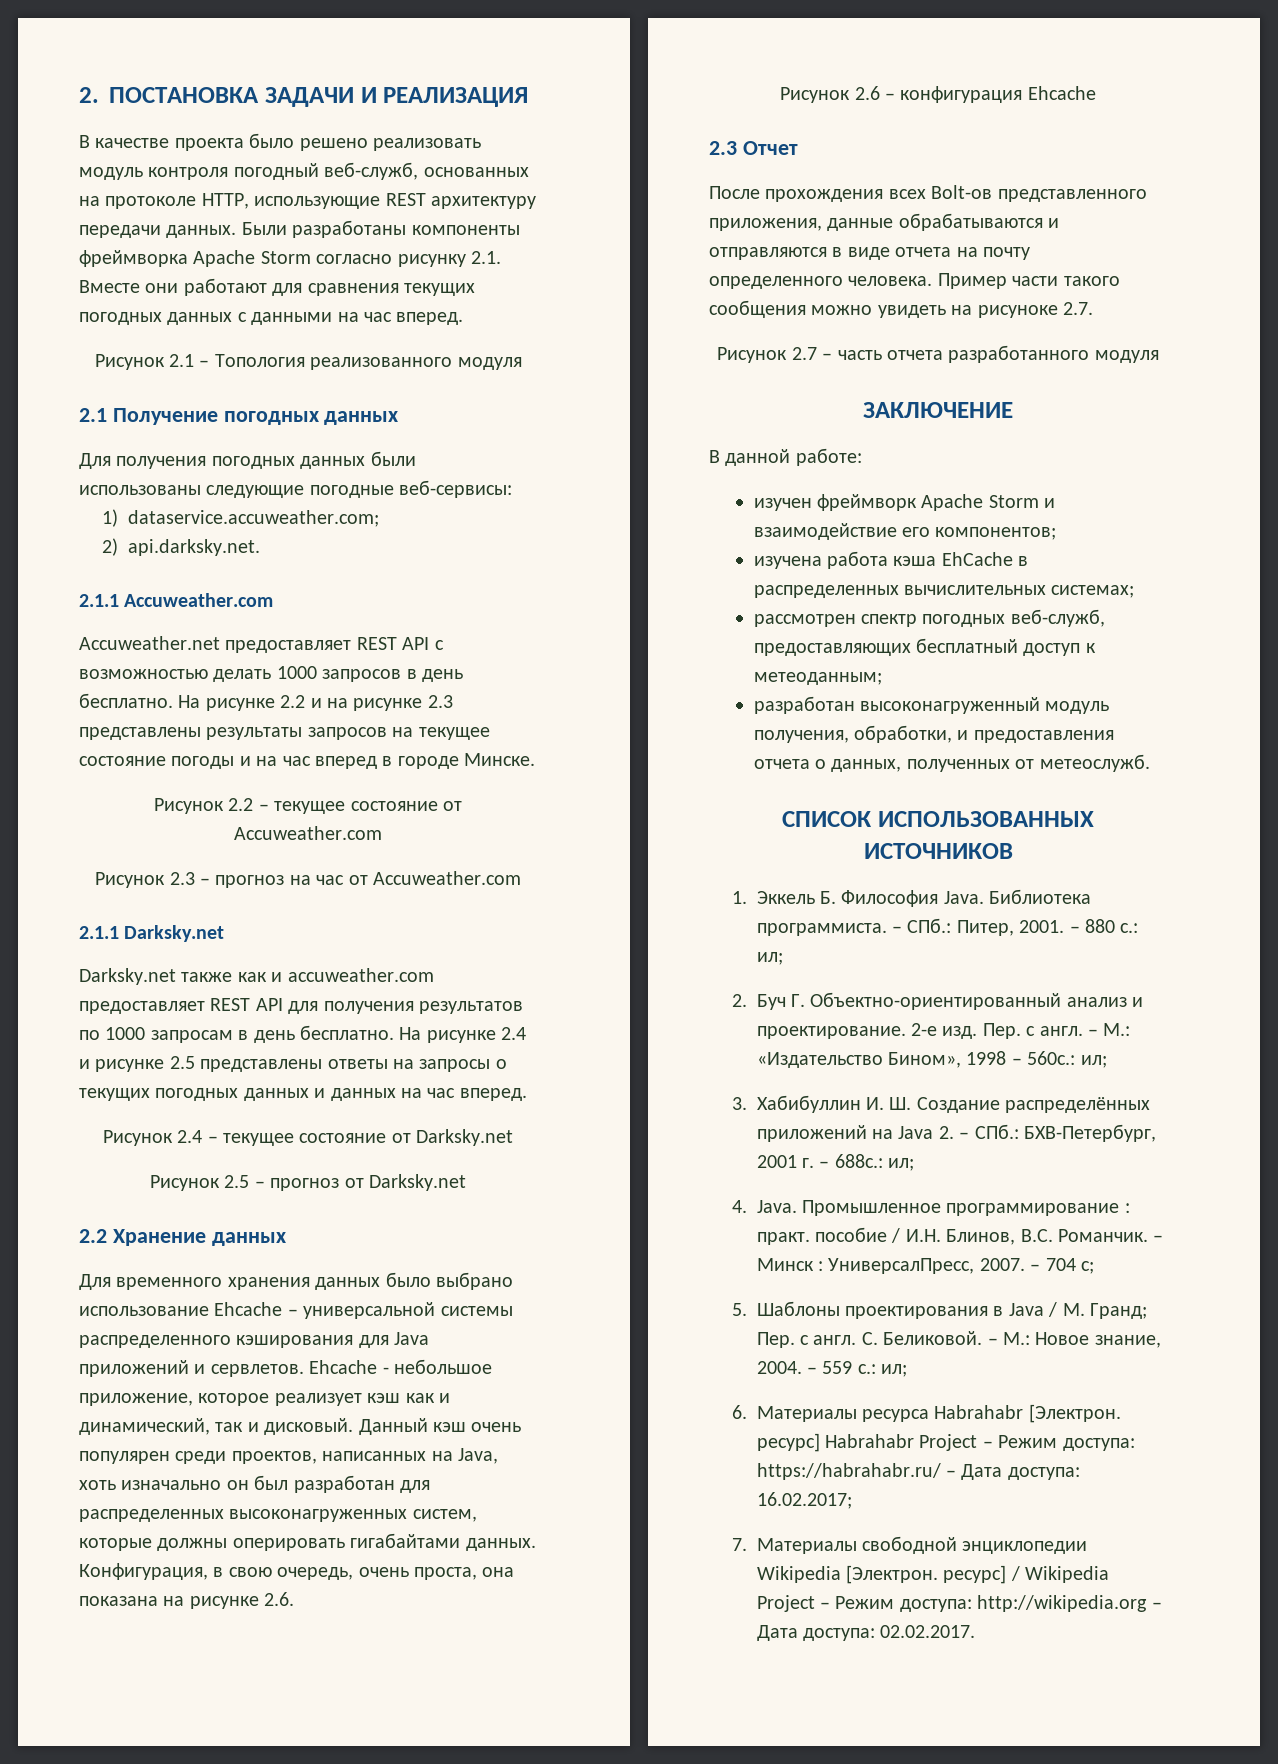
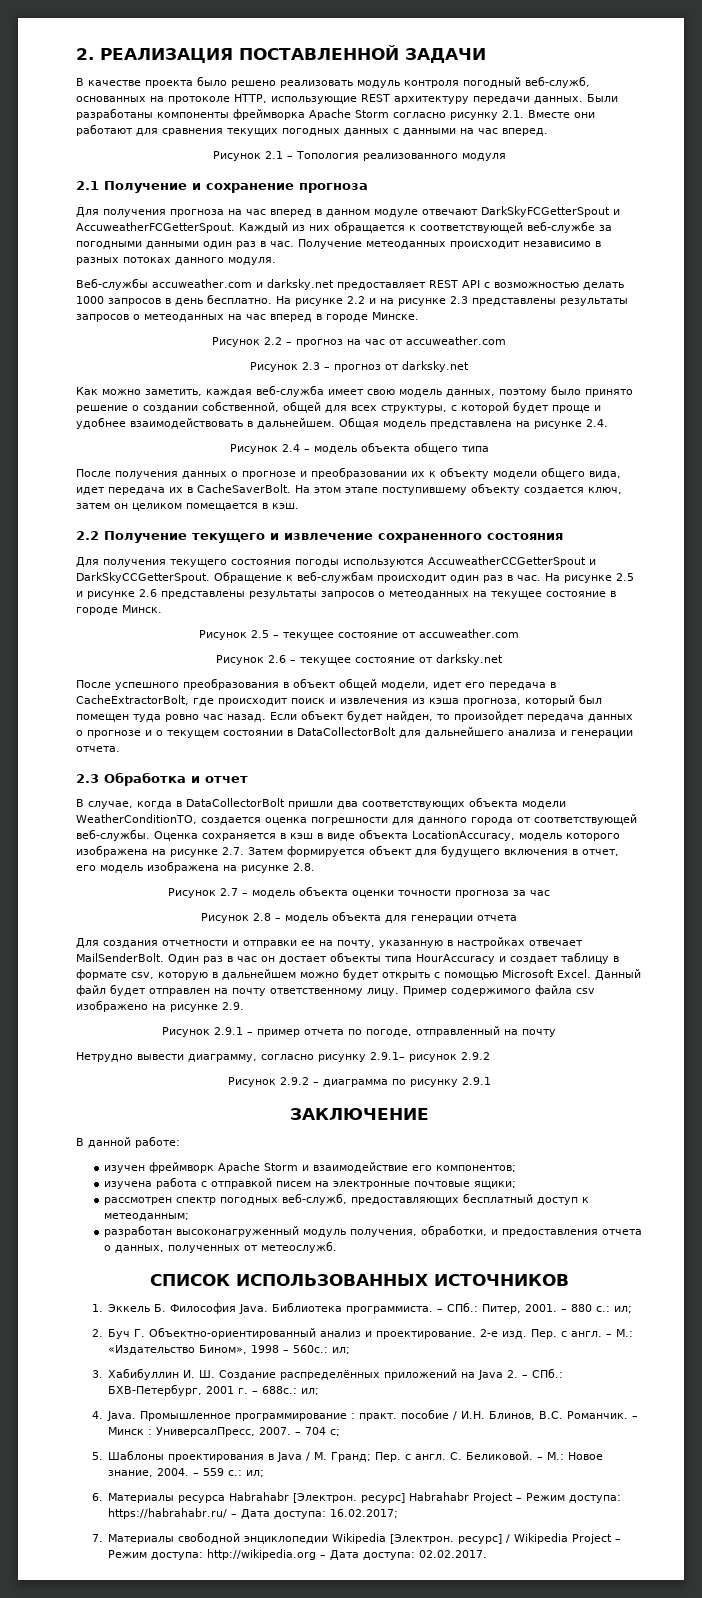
- 2. ПОСТАНОВКА ЗАДАЧИ И РЕАЛИЗАЦИЯ
+ 2. РЕАЛИЗАЦИЯ ПОСТАВЛЕННОЙ ЗАДАЧИ
- 2.1 Получение погодных данных
- Для получения погодных данных были использованы следующие погодные веб-сервисы:
- 1) dataservice.accuweather.com;
- 2) api.darksky.net.
- 2.1.1 Accuweather.com
- Accuweather.net предоставляет REST API с возможностью делать 1000 запросов в день бесплатно.
+ 2.1 Получение и сохранение прогноза
+ Для получения прогноза на час вперед в данном модуле отвечают DarkSkyFCGetterSpout и AccuweatherFCGetterSpout. Каждый из них обращается к соответствующей веб-службе за погодными данными один раз в час. Получение метеоданных происходит независимо в разных потоках данного модуля.
+ Веб-службы accuweather.com и darksky.net предоставляет REST API с возможностью делать 1000 запросов в день бесплатно.
- На рисунке 2.2 и на рисунке 2.3 представлены результаты запросов на текущее состояние погоды и на час вперед в городе Минске.
+ На рисунке 2.2 и на рисунке 2.3 представлены результаты запросов о метеоданных на час вперед в городе Минске.
- Рисунок 2.2 – текущее состояние от Accuweather.com
+ Рисунок 2.2 – прогноз на час от accuweather.com
- Рисунок 2.3 – прогноз на час от Accuweather.com
- 2.1.1 Darksky.net
- Darksky.net также как и accuweather.com предоставляет REST API для получения результатов по 1000 запросам в день бесплатно. На рисунке 2.4 и рисунке 2.5 представлены ответы на запросы о текущих погодных данных и данных на час вперед.
- Рисунок 2.4 – текущее состояние от Darksky.net
- Рисунок 2.5 – прогноз от Darksky.net
- 2.2 Хранение данных
- Для временного хранения данных было выбрано использование Ehcache – универсальной системы распределенного кэширования для Java приложений и сервлетов. Ehcache - небольшое приложение, которое реализует кэш как и динамический, так и дисковый. Данный кэш очень популярен среди проектов, написанных на Java, хоть изначально он был разработан для распределенных высоконагруженных систем, которые должны оперировать гигабайтами данных. Конфигурация, в свою очередь, очень проста, она показана на рисунке 2.6.
- Рисунок 2.6 – конфигурация Ehcache
- 2.3 Отчет
- После прохождения всех Bolt-ов представленного приложения, данные обрабатываются и отправляются в виде отчета на почту определенного человека. Пример части такого сообщения можно увидеть на рисуноке 2.7.
- Рисунок 2.7 – часть отчета разработанного модуля
+ Рисунок 2.3 – прогноз от darksky.net
+ Как можно заметить, каждая веб-служба имеет свою модель данных, поэтому было принято решение о создании собственной, общей для всех структуры, с которой будет проще и удобнее взаимодействовать в дальнейшем. Общая модель представлена на рисунке 2.4.
+ Рисунок 2.4 – модель объекта общего типа
+ После получения данных о прогнозе и преобразовании их к объекту модели общего вида, идет передача их в CacheSaverBolt. На этом этапе поступившему объекту создается ключ, затем он целиком помещается в кэш.
+ 2.2 Получение текущего и извлечение сохраненного состояния
+ Для получения текущего состояния погоды используются AccuweatherCCGetterSpout и DarkSkyCCGetterSpout. Обращение к веб-службам происходит один раз в час. На рисунке 2.5 и рисунке 2.6 представлены результаты запросов о метеоданных на текущее состояние в городе Минск.
+ Рисунок 2.5 – текущее состояние от accuweather.com
+ Рисунок 2.6 – текущее состояние от darksky.net
+ После успешного преобразования в объект общей модели, идет его передача в CacheExtractorBolt, где происходит поиск и извлечения из кэша прогноза, который был помещен туда ровно час назад. Если объект будет найден, то произойдет передача данных о прогнозе и о текущем состоянии в DataCollectorBolt для дальнейшего анализа и генерации отчета.
+ 2.3 Обработка и отчет
+ В случае, когда в DataCollectorBolt пришли два соответствующих объекта модели WeatherConditionTO, создается оценка погрешности для данного города от соответствующей веб-службы. Оценка сохраняется в кэш в виде объекта LocationAccuracy, модель которого изображена на рисунке 2.7. Затем формируется объект для будущего включения в отчет, его модель изображена на рисунке 2.8.
+ Рисунок 2.7 – модель объекта оценки точности прогноза за час
+ Рисунок 2.8 – модель объекта для генерации отчета
+ Для создания отчетности и отправки ее на почту, указанную в настройках отвечает MailSenderBolt. Один раз в час он достает объекты типа HourAccuracy и создает таблицу в формате csv, которую в дальнейшем можно будет открыть с помощью Microsoft Excel. Данный файл будет отправлен на почту ответственному лицу. Пример содержимого файла csv изображено на рисунке 2.9.
+ Рисунок 2.9.1 – пример отчета по погоде, отправленный на почту
+ Нетрудно вывести диаграмму, согласно рисунку 2.9.1– рисунок 2.9.2
+ Рисунок 2.9.2 – диаграмма по рисунку 2.9.1
- изучена работа кэша EhCache в распределенных вычислительных системах;
+ изучена работа с отправкой писем на электронные почтовые ящики;

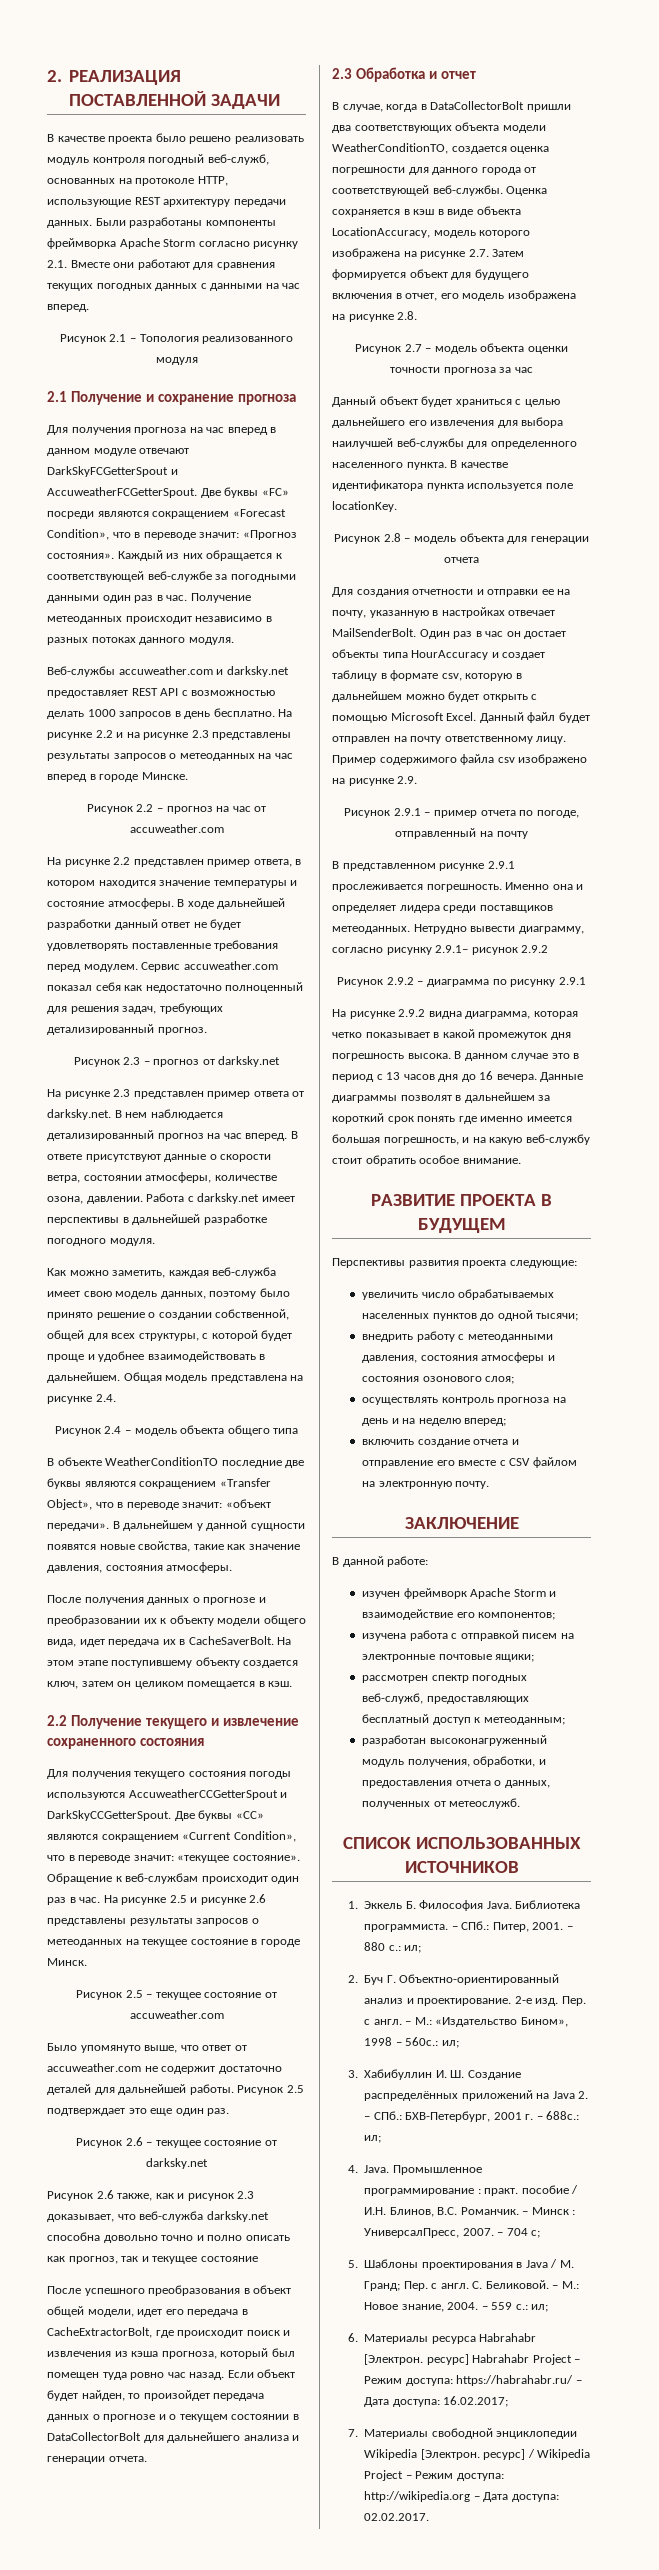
+ Две буквы «FC» посреди являются сокращением «Forecast Condition», что в переводе значит: «Прогноз состояния».
+ На рисунке 2.2 представлен пример ответа, в котором находится значение температуры и состояние атмосферы. В ходе дальнейшей разработки данный ответ не будет удовлетворять поставленные требования перед модулем. Сервис accuweather.com показал себя как недостаточно полноценный для решения задач, требующих детализированный прогноз.
+ На рисунке 2.3 представлен пример ответа от darksky.net. В нем наблюдается детализированный прогноз на час вперед. В ответе присутствуют данные о скорости ветра, состоянии атмосферы, количестве озона, давлении. Работа с darksky.net имеет перспективы в дальнейшей разработке погодного модуля.
+ В объекте WeatherConditionTO последние две буквы являются сокращением «Transfer Object», что в переводе значит: «объект передачи». В дальнейшем у данной сущности появятся новые свойства, такие как значение давления, состояния атмосферы.
+ Две буквы «СС» являются сокращением «Current Condition», что в переводе значит: «текущее состояние».
+ Было упомянуто выше, что ответ от accuweather.com не содержит достаточно деталей для дальнейшей работы. Рисунок 2.5 подтверждает это еще один раз.
+ Рисунок 2.6 также, как и рисунок 2.3 доказывает, что веб-служба darksky.net способна довольно точно и полно описать как прогноз, так и текущее состояние
+ Данный объект будет храниться с целью дальнейшего его извлечения для выбора наилучшей веб-службы для определенного населенного пункта. В качестве идентификатора пункта используется поле locationKey.
+ В представленном рисунке 2.9.1 прослеживается погрешность. Именно она и определяет лидера среди поставщиков метеоданных.
+ На рисунке 2.9.2 видна диаграмма, которая четко показывает в какой промежуток дня погрешность высока. В данном случае это в период с 13 часов дня до 16 вечера. Данные диаграммы позволят в дальнейшем за короткий срок понять где именно имеется большая погрешность, и на какую веб-службу стоит обратить особое внимание.
+ РАЗВИТИЕ ПРОЕКТА В БУДУЩЕМ
+ Перспективы развития проекта следующие:
+ увеличить число обрабатываемых населенных пунктов до одной тысячи;
+ внедрить работу с метеоданными давления, состояния атмосферы и состояния озонового слоя;
+ осуществлять контроль прогноза на день и на неделю вперед;
+ включить создание отчета и отправление его вместе с CSV файлом на электронную почту.

